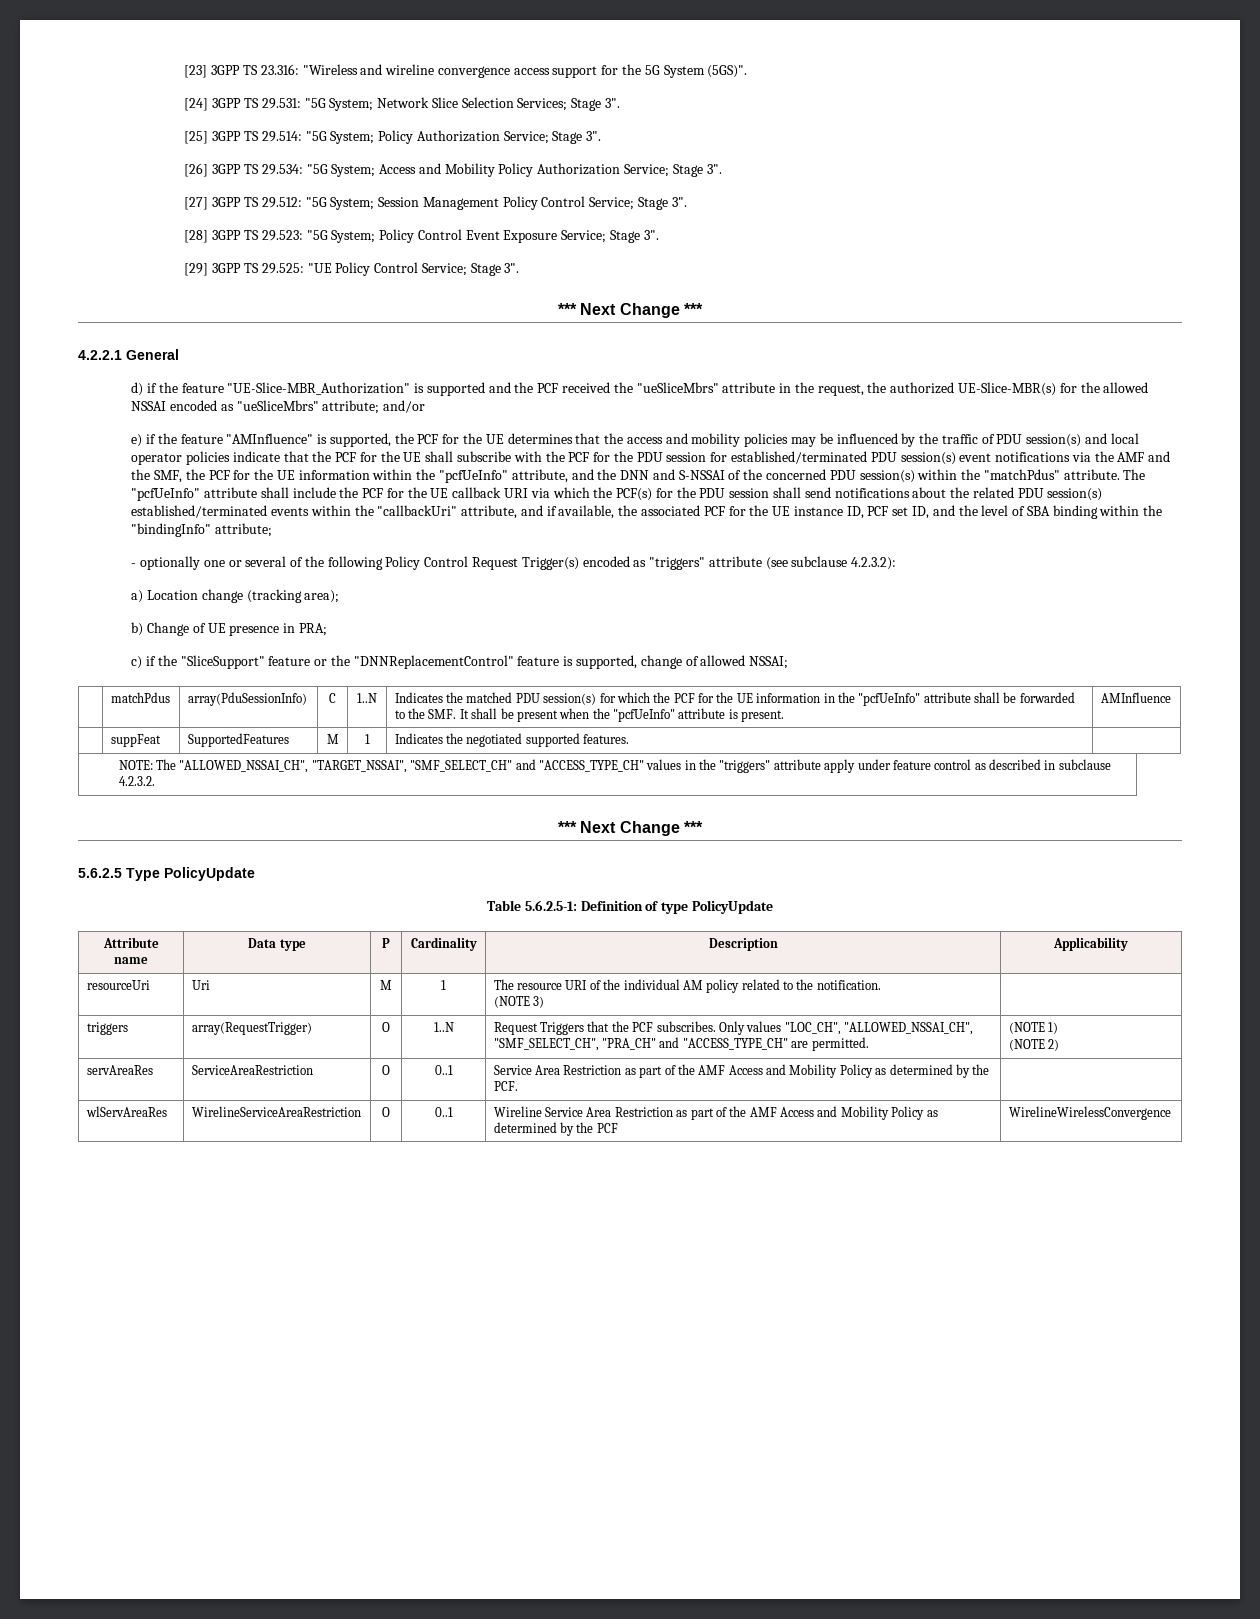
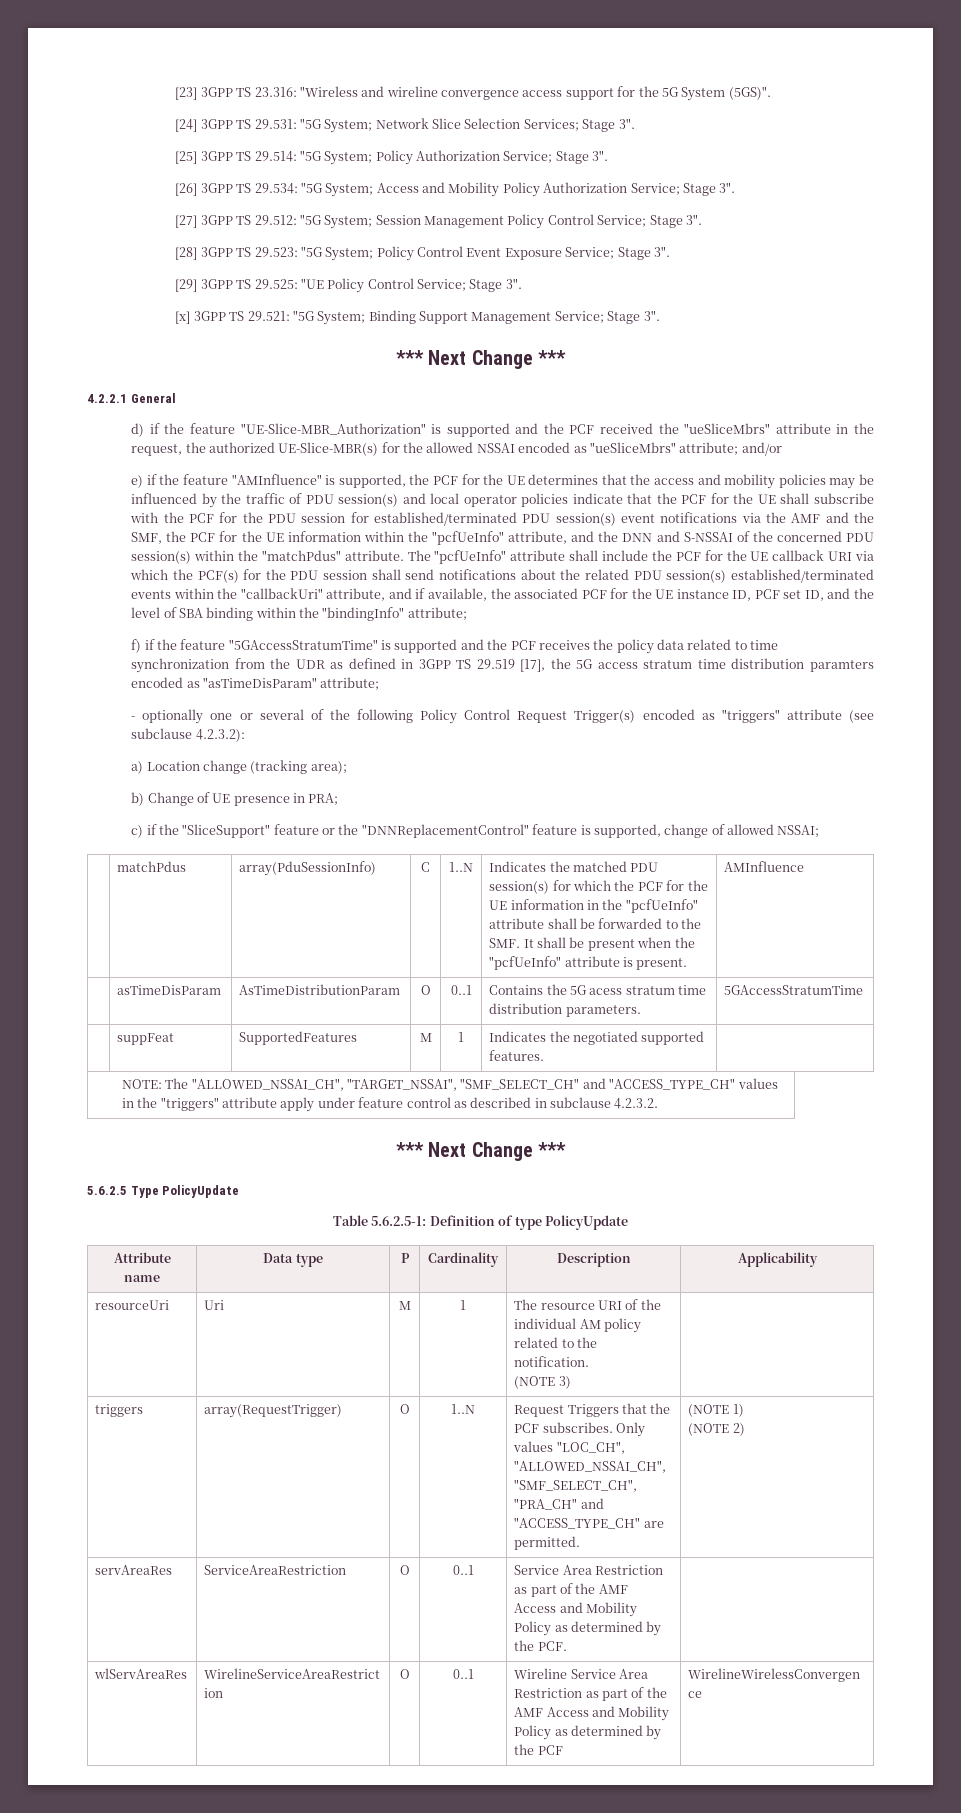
+ [x] 3GPP TS 29.521: "5G System; Binding Support Management Service; Stage 3".
+ f) if the feature "5GAccessStratumTime" is supported and the PCF receives the policy data related to time synchronization from the UDR as defined in 3GPP TS 29.519 [17], the 5G access stratum time distribution paramters encoded as "asTimeDisParam" attribute;
+ | asTimeDisParam | AsTimeDistributionParam | O | 0..1 | Contains the 5G acess stratum time distribution parameters. | 5GAccessStratumTime

